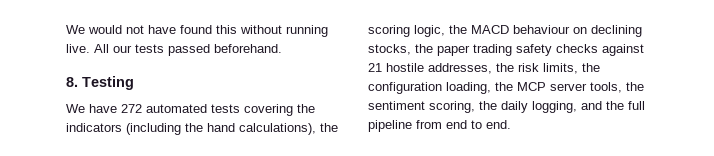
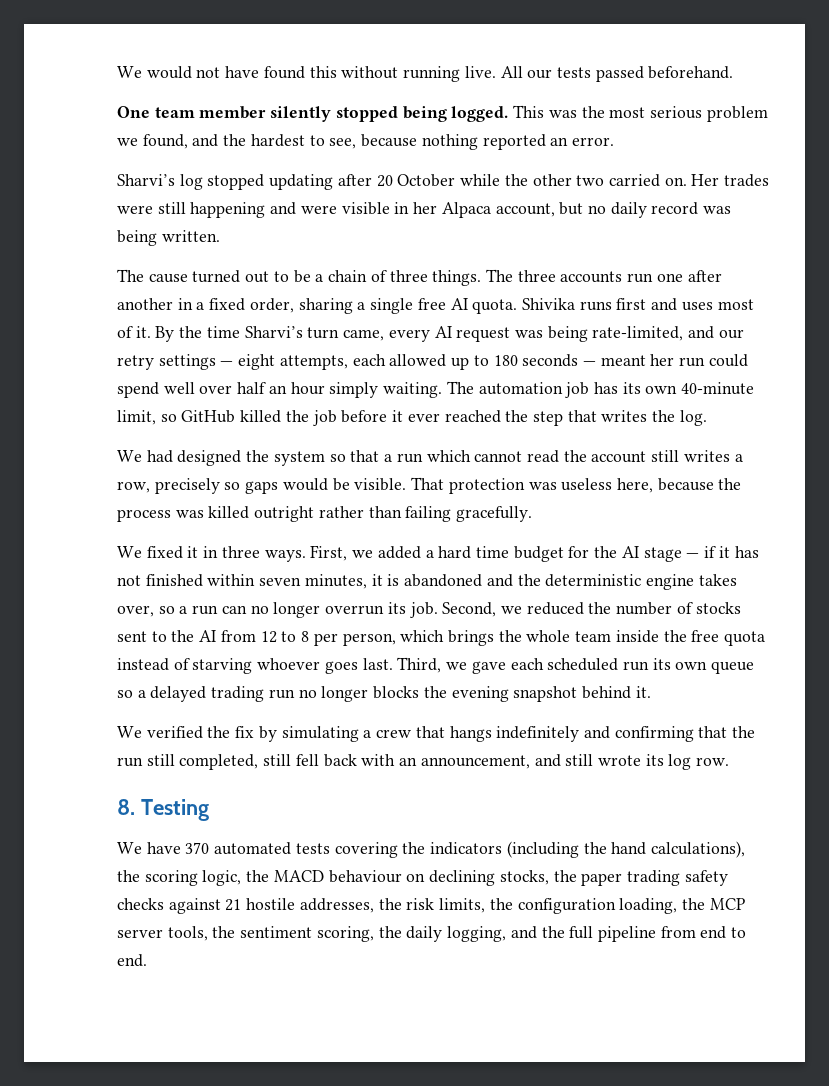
+ One team member silently stopped being logged. This was the most serious problem we found, and the hardest to see, because nothing reported an error.
+ Sharvi’s log stopped updating after 20 October while the other two carried on. Her trades were still happening and were visible in her Alpaca account, but no daily record was being written.
+ The cause turned out to be a chain of three things. The three accounts run one after another in a fixed order, sharing a single free AI quota. Shivika runs first and uses most of it. By the time Sharvi’s turn came, every AI request was being rate-limited, and our retry settings — eight attempts, each allowed up to 180 seconds — meant her run could spend well over half an hour simply waiting. The automation job has its own 40-minute limit, so GitHub killed the job before it ever reached the step that writes the log.
+ We had designed the system so that a run which cannot read the account still writes a row, precisely so gaps would be visible. That protection was useless here, because the process was killed outright rather than failing gracefully.
+ We fixed it in three ways. First, we added a hard time budget for the AI stage — if it has not finished within seven minutes, it is abandoned and the deterministic engine takes over, so a run can no longer overrun its job. Second, we reduced the number of stocks sent to the AI from 12 to 8 per person, which brings the whole team inside the free quota instead of starving whoever goes last. Third, we gave each scheduled run its own queue so a delayed trading run no longer blocks the evening snapshot behind it.
+ We verified the fix by simulating a crew that hangs indefinitely and confirming that the run still completed, still fell back with an announcement, and still wrote its log row.
- We have 272 automated tests covering the indicators (including the hand calculations), the scoring logic, the MACD behaviour on declining stocks, the paper trading safety checks against 21 hostile addresses, the risk limits, the configuration loading, the MCP server tools, the sentiment scoring, the daily logging, and the full pipeline from end to end.
+ We have 370 automated tests covering the indicators (including the hand calculations), the scoring logic, the MACD behaviour on declining stocks, the paper trading safety checks against 21 hostile addresses, the risk limits, the configuration loading, the MCP server tools, the sentiment scoring, the daily logging, and the full pipeline from end to end.

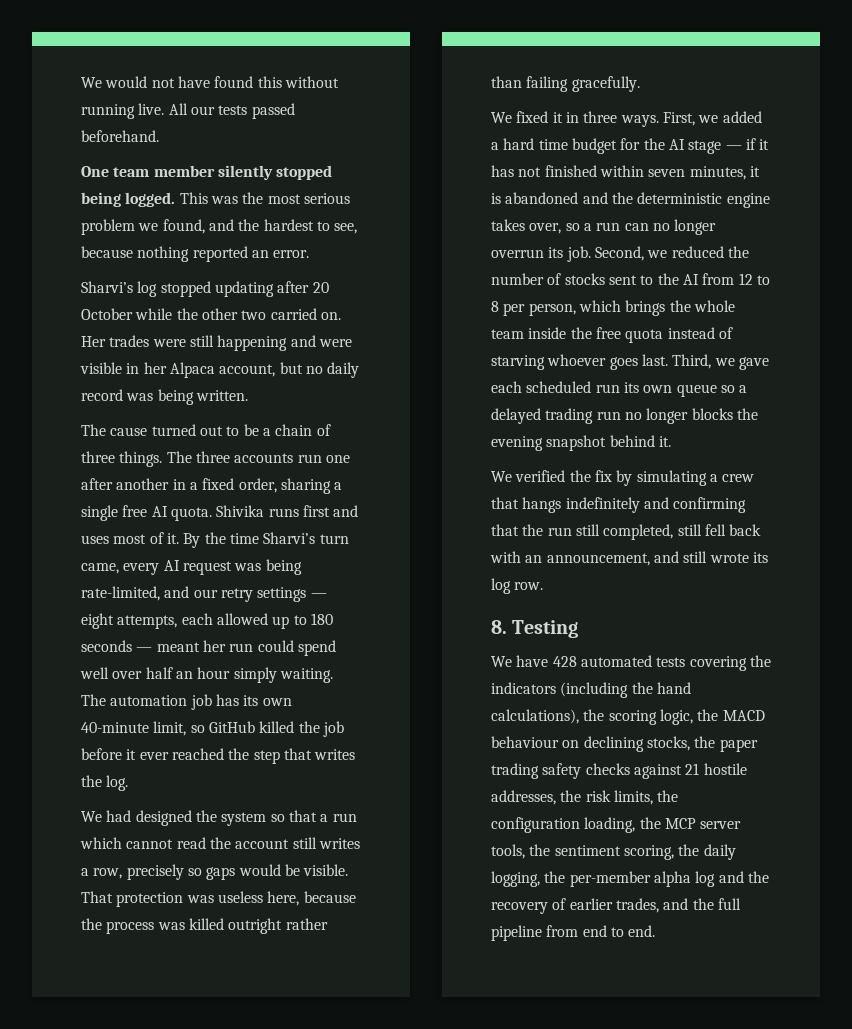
- We have 370 automated tests covering the indicators (including the hand calculations), the scoring logic, the MACD behaviour on declining stocks, the paper trading safety checks against 21 hostile addresses, the risk limits, the configuration loading, the MCP server tools, the sentiment scoring, the daily logging, and the full pipeline from end to end.
+ We have 428 automated tests covering the indicators (including the hand calculations), the scoring logic, the MACD behaviour on declining stocks, the paper trading safety checks against 21 hostile addresses, the risk limits, the configuration loading, the MCP server tools, the sentiment scoring, the daily logging, the per-member alpha log and the recovery of earlier trades, and the full pipeline from end to end.

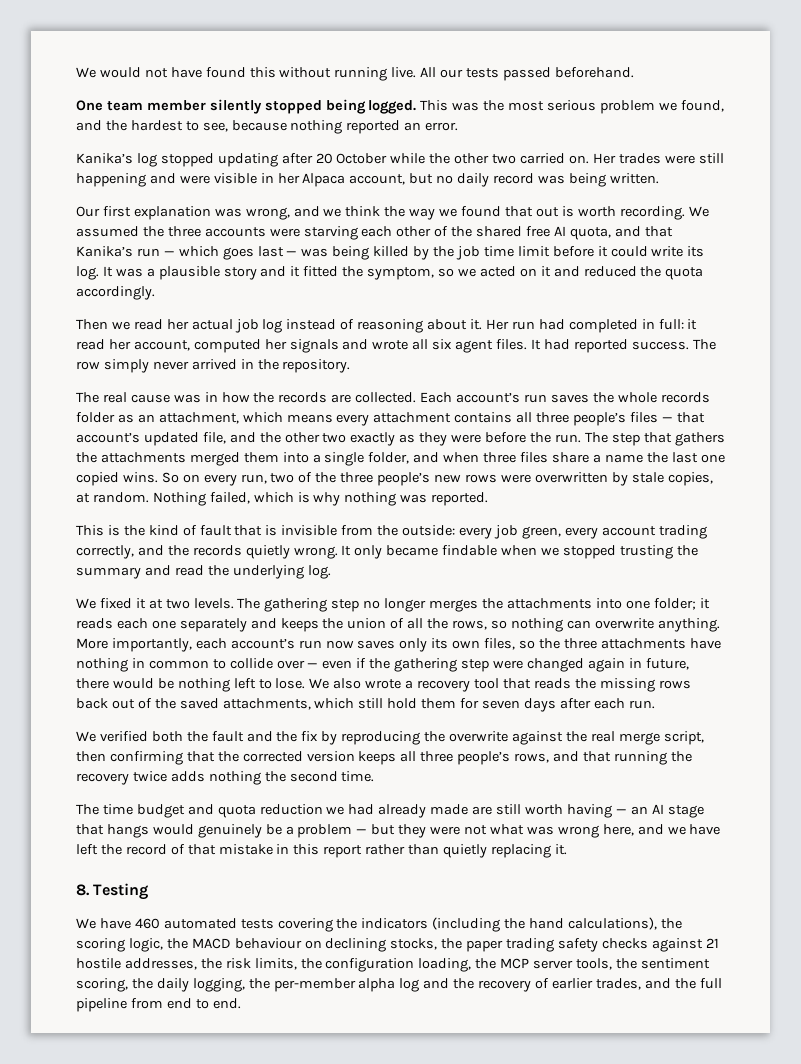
- Sharvi’s log stopped updating after 20 October while the other two carried on.
+ Kanika’s log stopped updating after 20 October while the other two carried on.
- The cause turned out to be a chain of three things. The three accounts run one after another in a fixed order, sharing a single free AI quota. Shivika runs first and uses most of it. By the time Sharvi’s turn came, every AI request was being rate-limited, and our retry settings — eight attempts, each allowed up to 180 seconds — meant her run could spend well over half an hour simply waiting. The automation job has its own 40-minute limit, so GitHub killed the job before it ever reached the step that writes the log.
- We had designed the system so that a run which cannot read the account still writes a row, precisely so gaps would be visible. That protection was useless here, because the process was killed outright rather than failing gracefully.
- We fixed it in three ways. First, we added a hard time budget for the AI stage — if it has not finished within seven minutes, it is abandoned and the deterministic engine takes over, so a run can no longer overrun its job. Second, we reduced the number of stocks sent to the AI from 12 to 8 per person, which brings the whole team inside the free quota instead of starving whoever goes last. Third, we gave each scheduled run its own queue so a delayed trading run no longer blocks the evening snapshot behind it.
- We verified the fix by simulating a crew that hangs indefinitely and confirming that the run still completed, still fell back with an announcement, and still wrote its log row.
+ Our first explanation was wrong, and we think the way we found that out is worth recording. We assumed the three accounts were starving each other of the shared free AI quota, and that Kanika’s run — which goes last — was being killed by the job time limit before it could write its log. It was a plausible story and it fitted the symptom, so we acted on it and reduced the quota accordingly.
+ Then we read her actual job log instead of reasoning about it. Her run had completed in full: it read her account, computed her signals and wrote all six agent files. It had reported success. The row simply never arrived in the repository.
+ The real cause was in how the records are collected. Each account’s run saves the whole records folder as an attachment, which means every attachment contains all three people’s files — that account’s updated file, and the other two exactly as they were before the run. The step that gathers the attachments merged them into a single folder, and when three files share a name the last one copied wins. So on every run, two of the three people’s new rows were overwritten by stale copies, at random. Nothing failed, which is why nothing was reported.
+ This is the kind of fault that is invisible from the outside: every job green, every account trading correctly, and the records quietly wrong. It only became findable when we stopped trusting the summary and read the underlying log.
+ We fixed it at two levels. The gathering step no longer merges the attachments into one folder; it reads each one separately and keeps the union of all the rows, so nothing can overwrite anything. More importantly, each account’s run now saves only its own files, so the three attachments have nothing in common to collide over — even if the gathering step were changed again in future, there would be nothing left to lose. We also wrote a recovery tool that reads the missing rows back out of the saved attachments, which still hold them for seven days after each run.
+ We verified both the fault and the fix by reproducing the overwrite against the real merge script, then confirming that the corrected version keeps all three people’s rows, and that running the recovery twice adds nothing the second time.
+ The time budget and quota reduction we had already made are still worth having — an AI stage that hangs would genuinely be a problem — but they were not what was wrong here, and we have left the record of that mistake in this report rather than quietly replacing it.
- We have 428 automated tests covering the indicators (including the hand calculations), the scoring logic, the MACD behaviour on declining stocks, the paper trading safety checks against 21 hostile addresses, the risk limits, the configuration loading, the MCP server tools, the sentiment scoring, the daily logging, the per-member alpha log and the recovery of earlier trades, and the full pipeline from end to end.
+ We have 460 automated tests covering the indicators (including the hand calculations), the scoring logic, the MACD behaviour on declining stocks, the paper trading safety checks against 21 hostile addresses, the risk limits, the configuration loading, the MCP server tools, the sentiment scoring, the daily logging, the per-member alpha log and the recovery of earlier trades, and the full pipeline from end to end.

